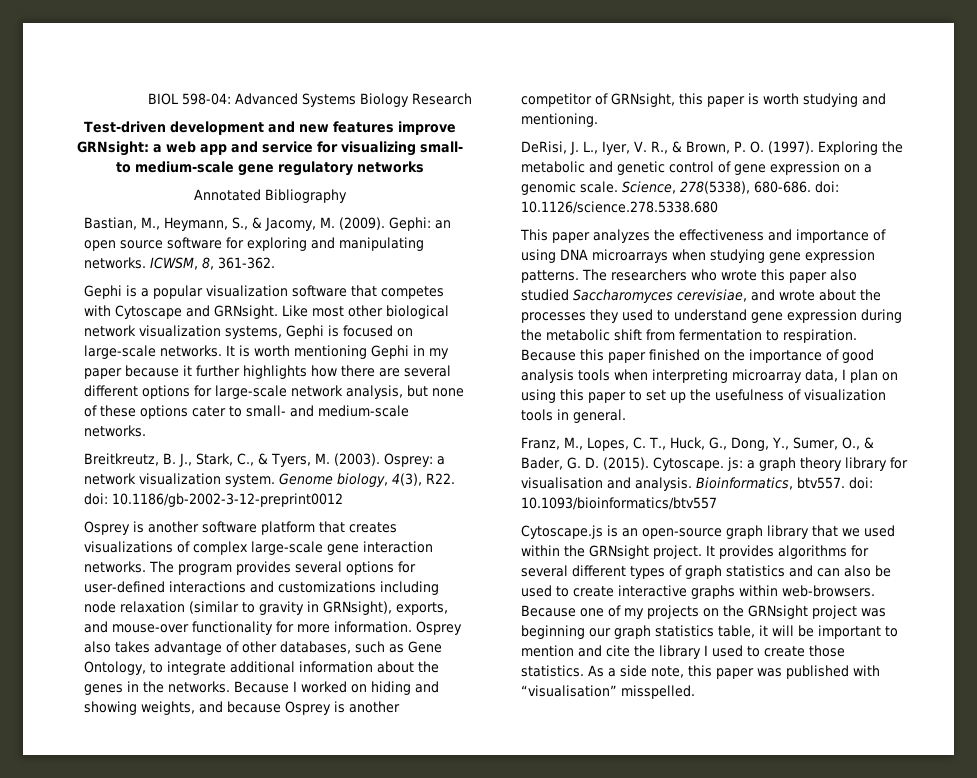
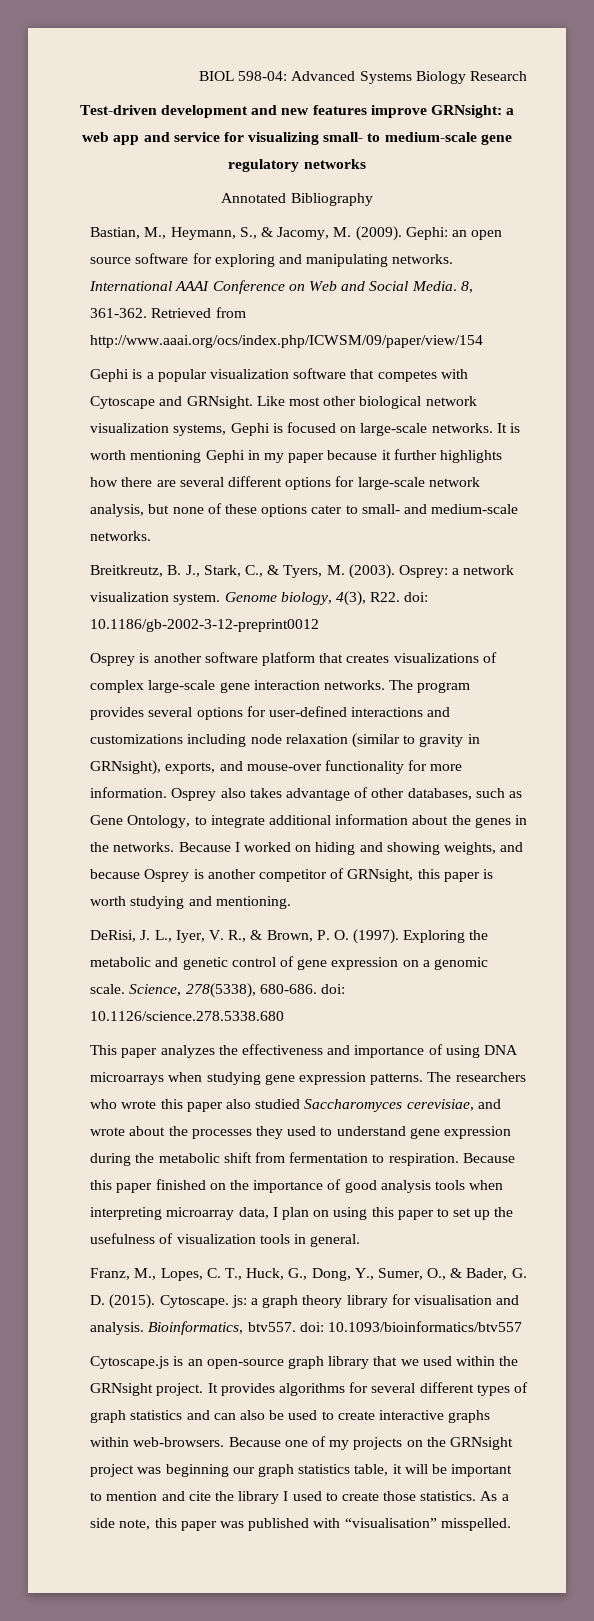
- ICWSM, 8, 361-362.
+ International AAAI Conference on Web and Social Media. 8, 361-362. Retrieved from http://www.aaai.org/ocs/index.php/ICWSM/09/paper/view/154

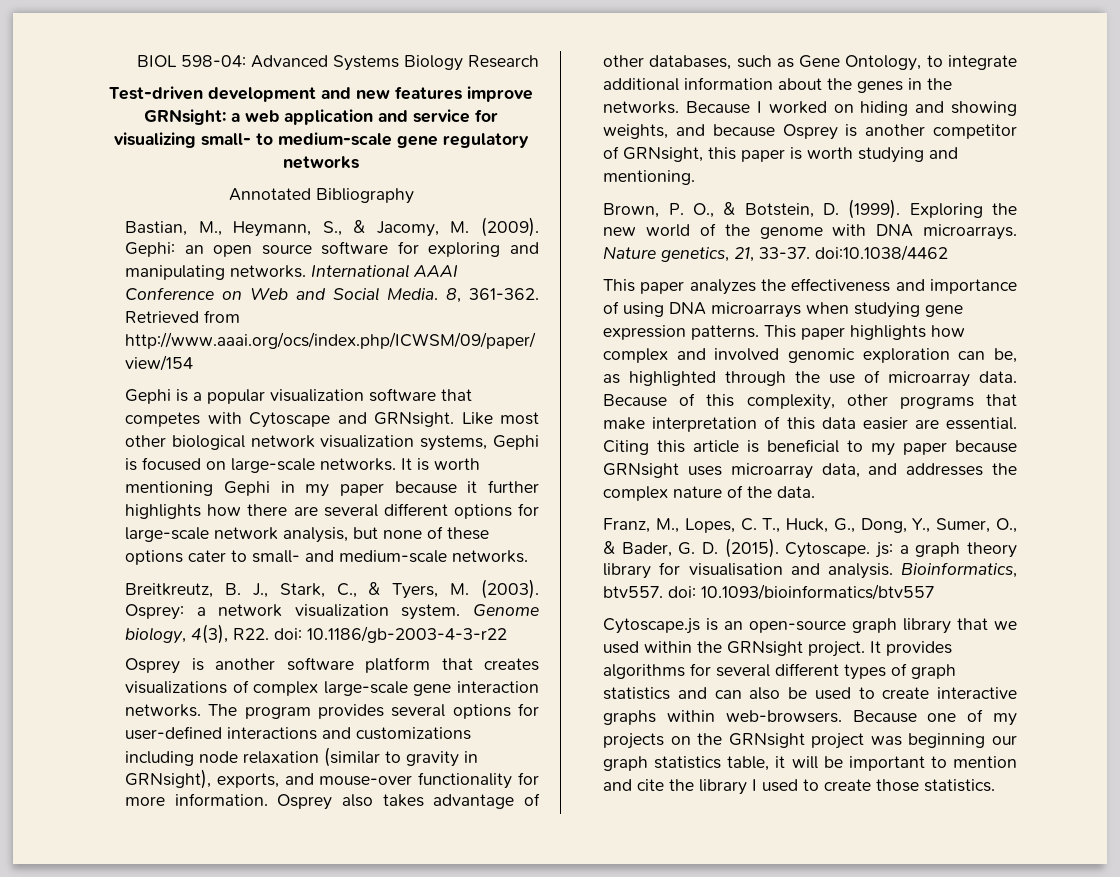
- Test-driven development and new features improve GRNsight: a web app and service for visualizing small- to medium-scale gene regulatory networks
+ Test-driven development and new features improve GRNsight: a web application and service for visualizing small- to medium-scale gene regulatory networks
- Genome biology, 4(3), R22. doi: 10.1186/gb-2002-3-12-preprint0012
+ Genome biology, 4(3), R22. doi: 10.1186/gb-2003-4-3-r22
- DeRisi, J. L., Iyer, V. R., & Brown, P. O. (1997). Exploring the metabolic and genetic control of gene expression on a genomic scale. Science, 278(5338), 680-686. doi: 10.1126/science.278.5338.680
+ Brown, P. O., & Botstein, D. (1999). Exploring the new world of the genome with DNA microarrays. Nature genetics, 21, 33-37. doi:10.1038/4462
- The researchers who wrote this paper also studied Saccharomyces cerevisiae, and wrote about the processes they used to understand gene expression during the metabolic shift from fermentation to respiration. Because this paper finished on the importance of good analysis tools when interpreting microarray data, I plan on using this paper to set up the usefulness of visualization tools in general.
+ This paper highlights how complex and involved genomic exploration can be, as highlighted through the use of microarray data. Because of this complexity, other programs that make interpretation of this data easier are essential. Citing this article is beneficial to my paper because GRNsight uses microarray data, and addresses the complex nature of the data.
- As a side note, this paper was published with “visualisation” misspelled.

